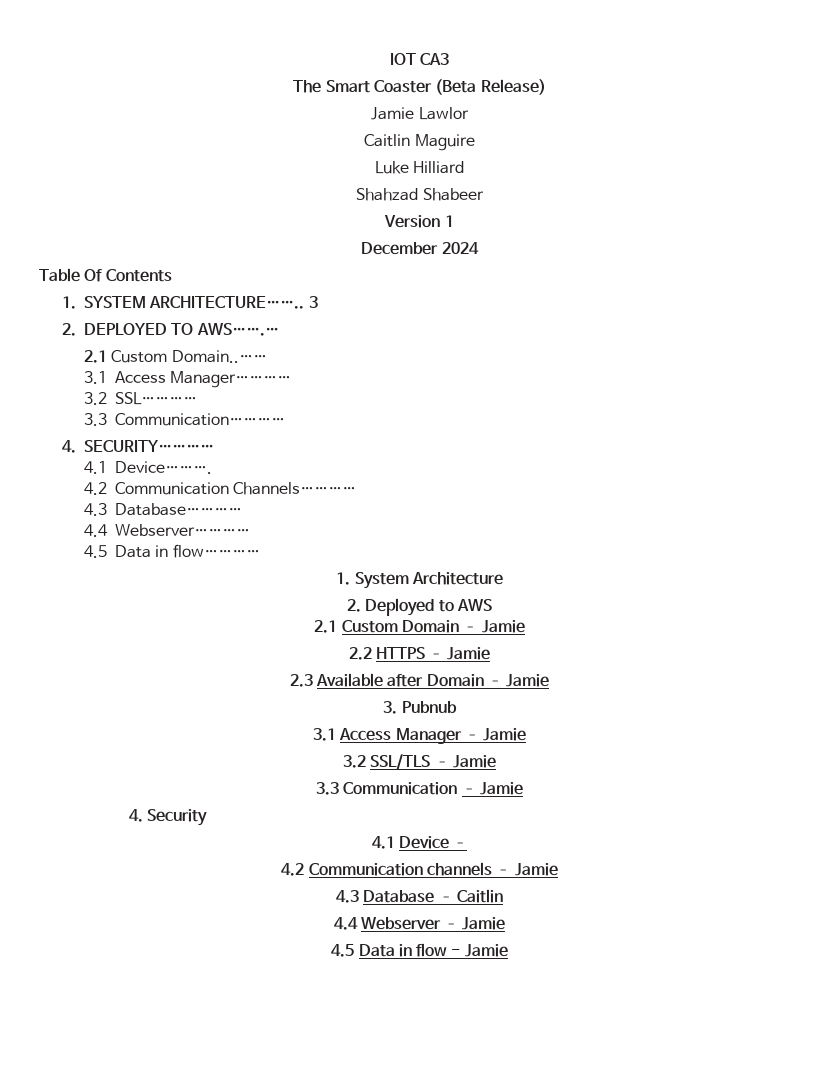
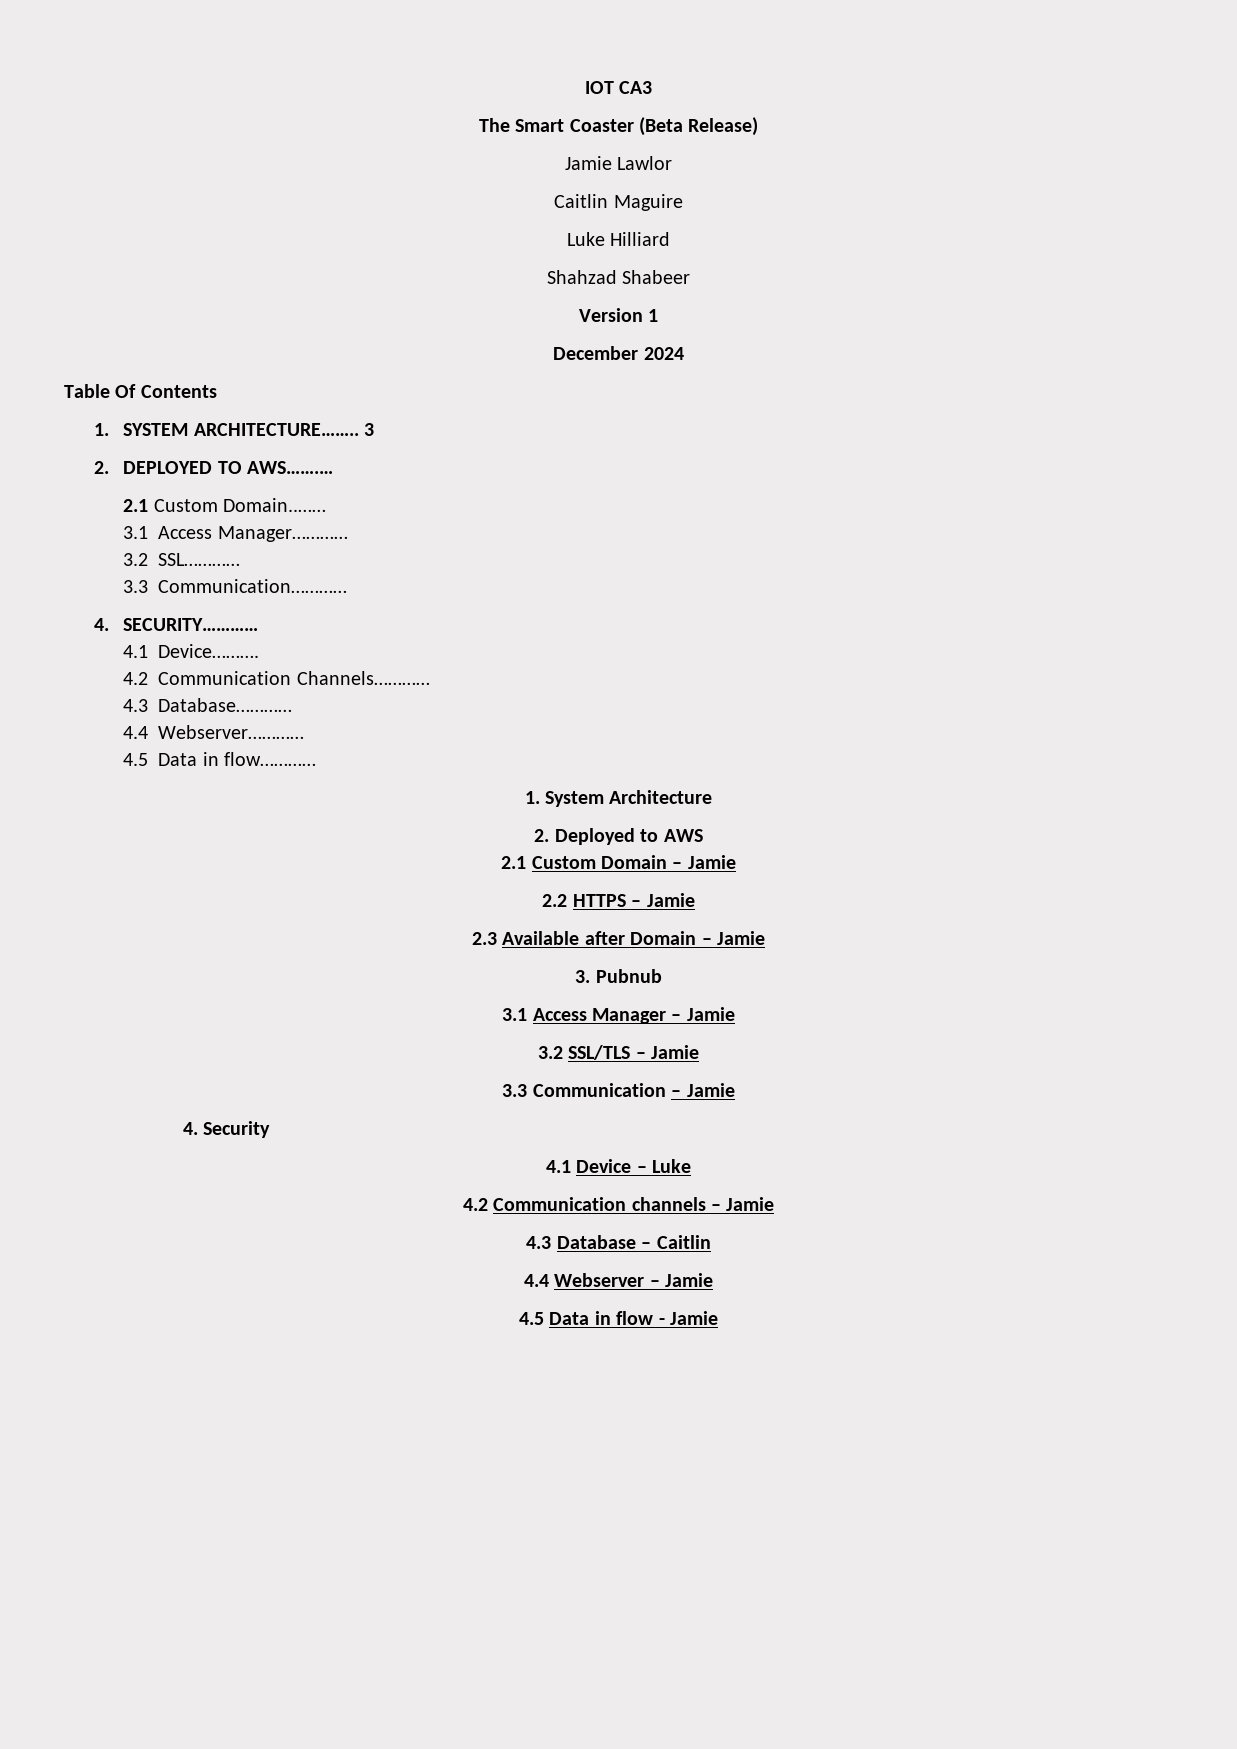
- 4.1 Device –
+ 4.1 Device – Luke

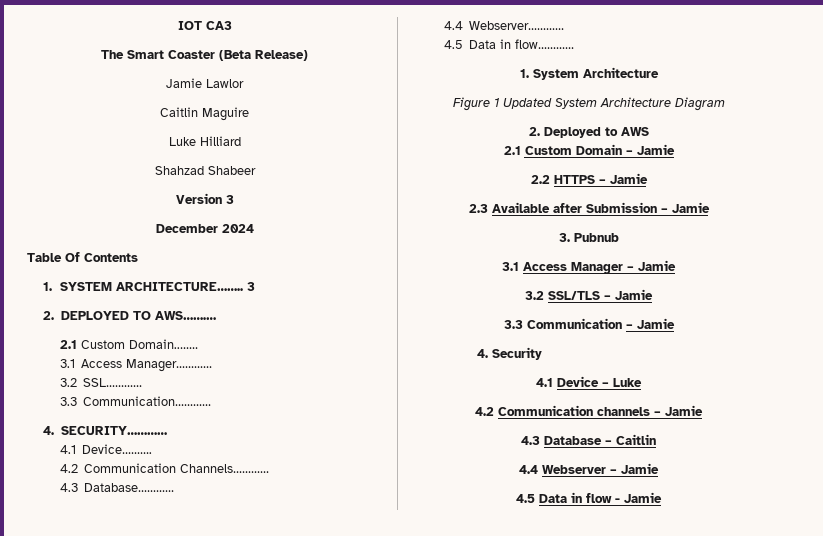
- Version 1
+ Version 3
+ Figure 1 Updated System Architecture Diagram
- 2.3 Available after Domain – Jamie
+ 2.3 Available after Submission – Jamie

